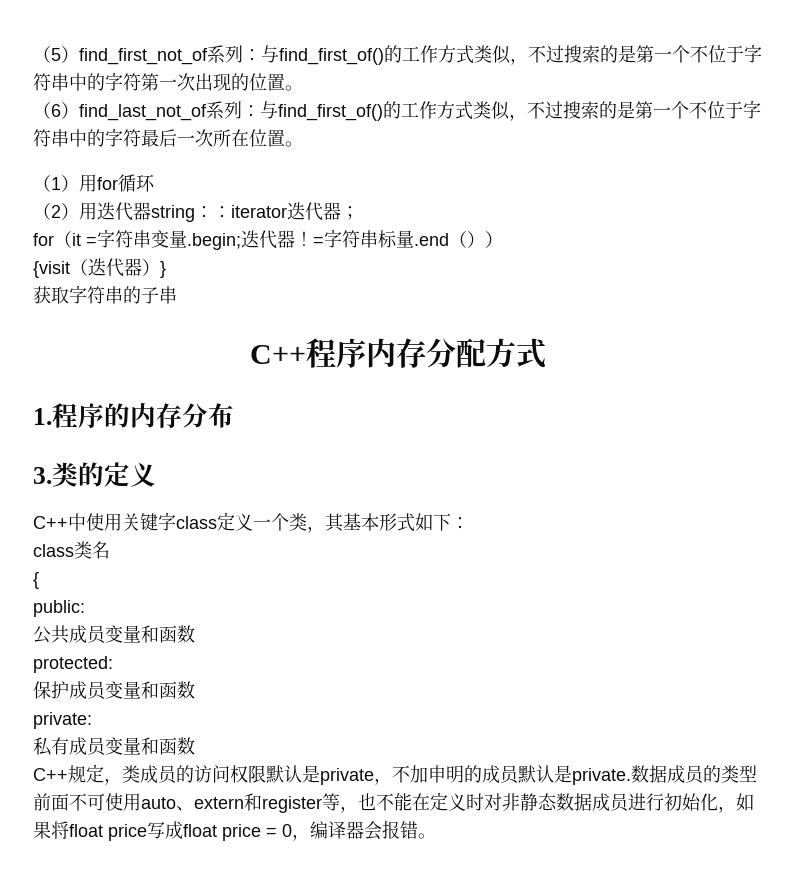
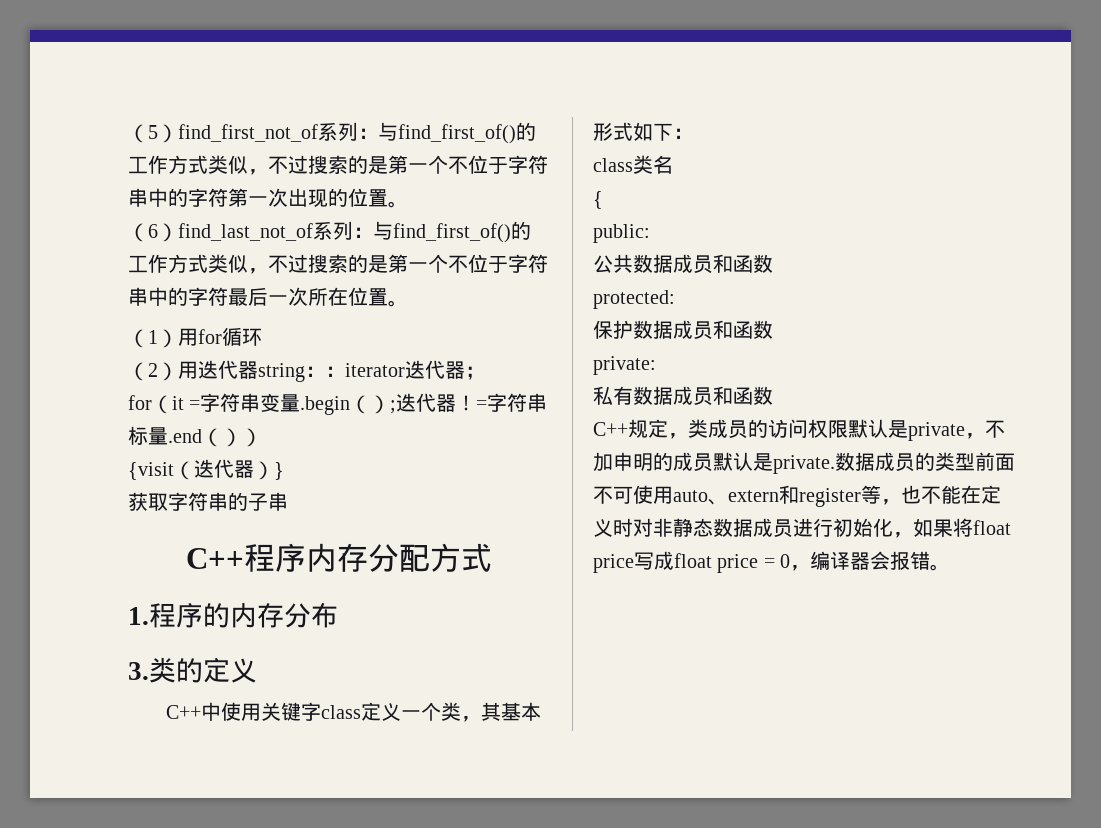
- for（it =字符串变量.begin;迭代器！
+ for（it =字符串变量.begin（）;迭代器！
- 公共成员变量和函数
+ 公共数据成员和函数
- 保护成员变量和函数
+ 保护数据成员和函数
- 私有成员变量和函数
+ 私有数据成员和函数

